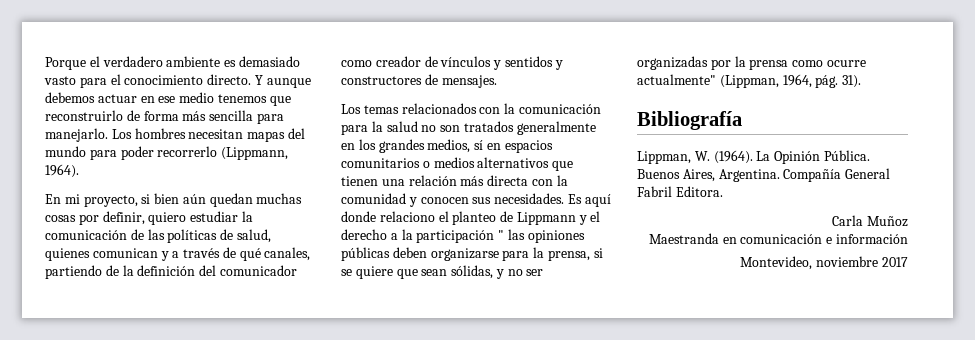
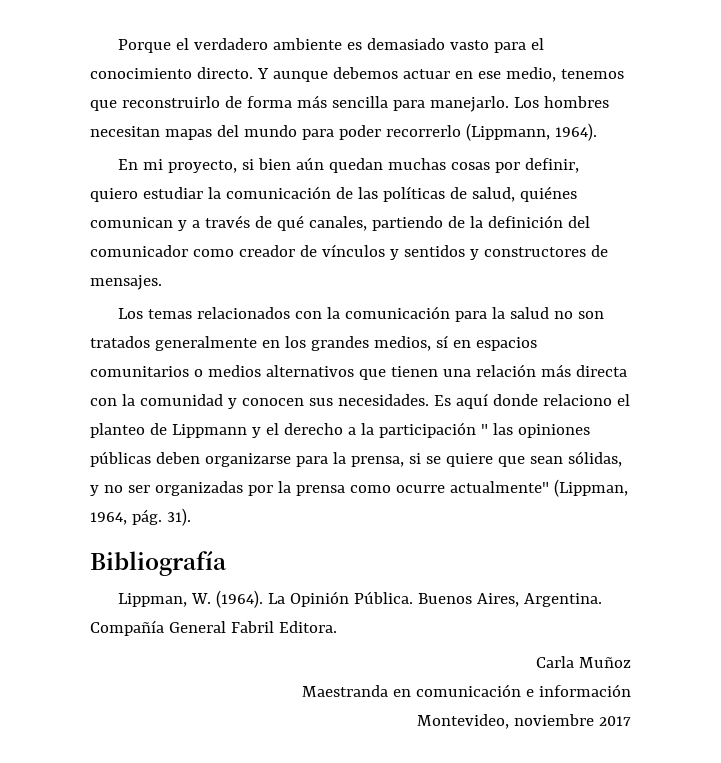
- Y aunque debemos actuar en ese medio tenemos que reconstruirlo de forma más sencilla para manejarlo.
+ Y aunque debemos actuar en ese medio, tenemos que reconstruirlo de forma más sencilla para manejarlo.
- En mi proyecto, si bien aún quedan muchas cosas por definir, quiero estudiar la comunicación de las políticas de salud, quienes comunican y a través de qué canales, partiendo de la definición del comunicador como creador de vínculos y sentidos y constructores de mensajes.
+ En mi proyecto, si bien aún quedan muchas cosas por definir, quiero estudiar la comunicación de las políticas de salud, quiénes comunican y a través de qué canales, partiendo de la definición del comunicador como creador de vínculos y sentidos y constructores de mensajes.

